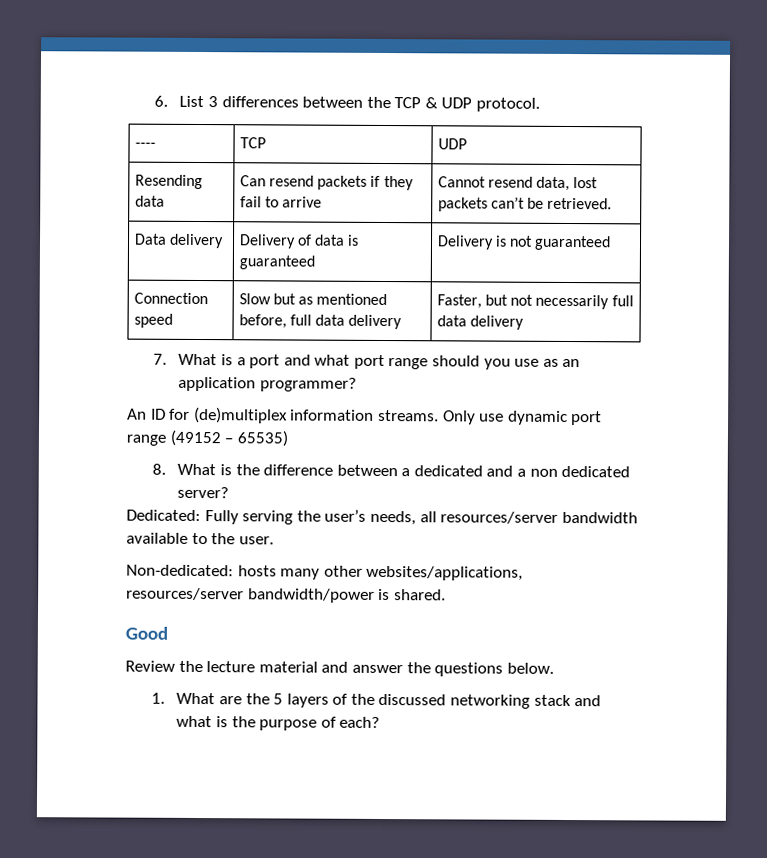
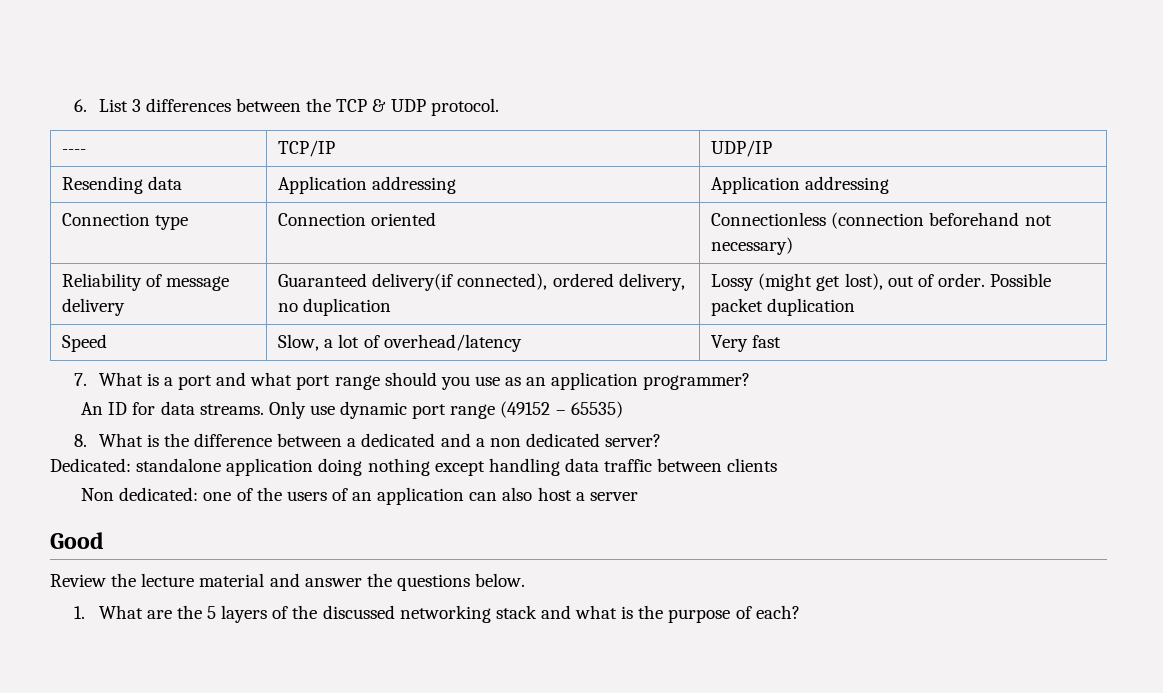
- ---- | TCP | UDP
+ ---- | TCP/IP | UDP/IP
- Resending data | Can resend packets if they fail to arrive | Cannot resend data, lost packets can’t be retrieved.
- Data delivery | Delivery of data is guaranteed | Delivery is not guaranteed
- Connection speed | Slow but as mentioned before, full data delivery | Faster, but not necessarily full data delivery
+ Resending data | Application addressing | Application addressing
+ Connection type | Connection oriented | Connectionless (connection beforehand not necessary)
+ Reliability of message delivery | Guaranteed delivery(if connected), ordered delivery, no duplication | Lossy (might get lost), out of order. Possible packet duplication
+ Speed | Slow, a lot of overhead/latency | Very fast
- An ID for (de)multiplex information streams.
+ An ID for data streams.
- Dedicated: Fully serving the user’s needs, all resources/server bandwidth available to the user.
- Non-dedicated: hosts many other websites/applications, resources/server bandwidth/power is shared.
+ Dedicated: standalone application doing nothing except handling data traffic between clients
+ Non dedicated: one of the users of an application can also host a server

